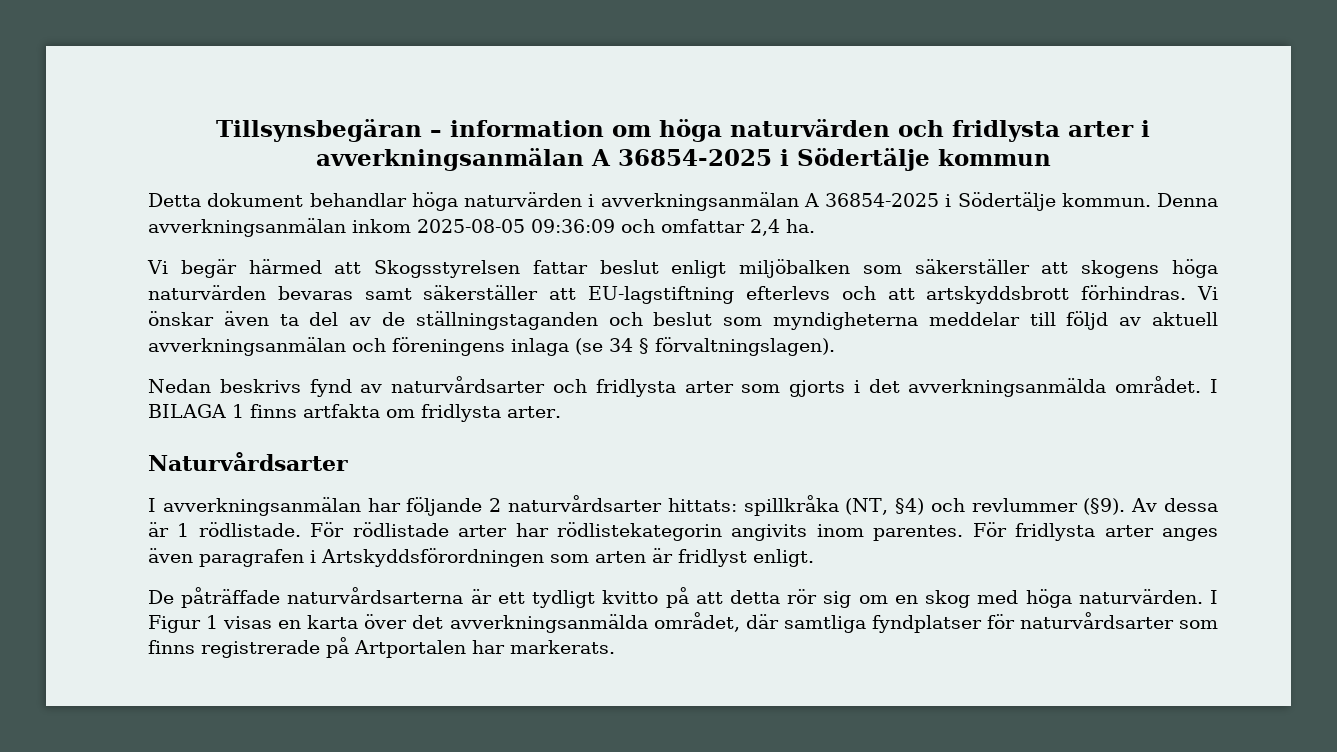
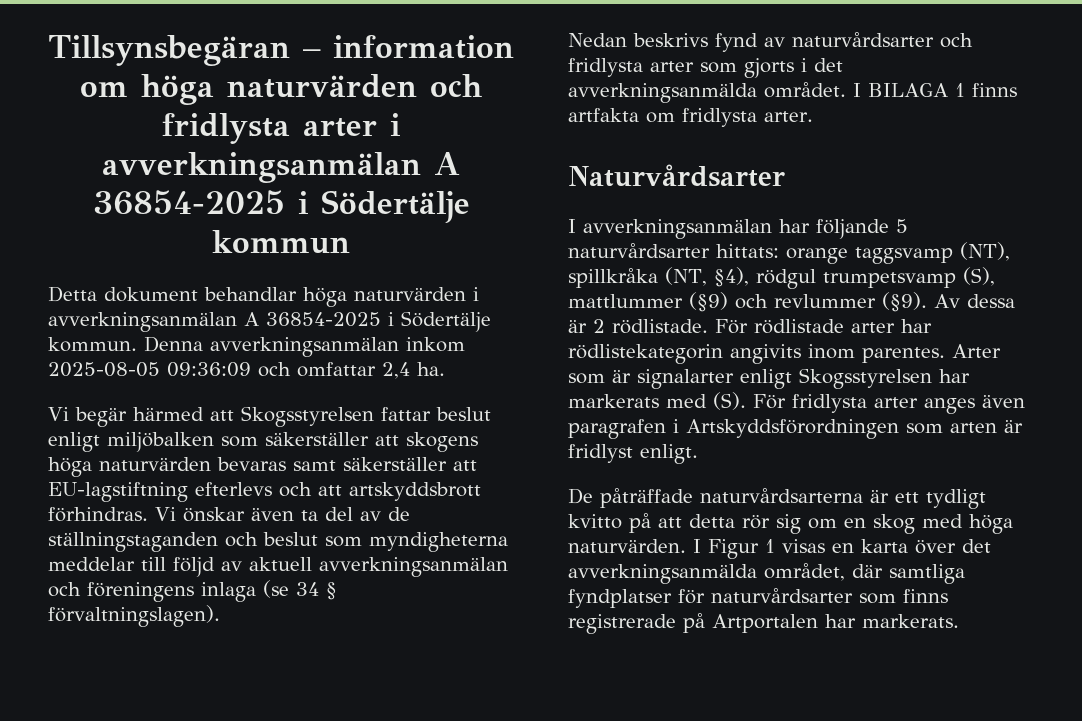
- I avverkningsanmälan har följande 2 naturvårdsarter hittats: spillkråka (NT, §4) och revlummer (§9).
+ I avverkningsanmälan har följande 5 naturvårdsarter hittats: orange taggsvamp (NT), spillkråka (NT, §4), rödgul trumpetsvamp (S), mattlummer (§9) och revlummer (§9).
- Av dessa är 1 rödlistade.
+ Av dessa är 2 rödlistade.
- För fridlysta arter anges även paragrafen i Artskyddsförordningen som arten är fridlyst enligt.
+ Arter som är signalarter enligt Skogsstyrelsen har markerats med (S). För fridlysta arter anges även paragrafen i Artskyddsförordningen som arten är fridlyst enligt.

